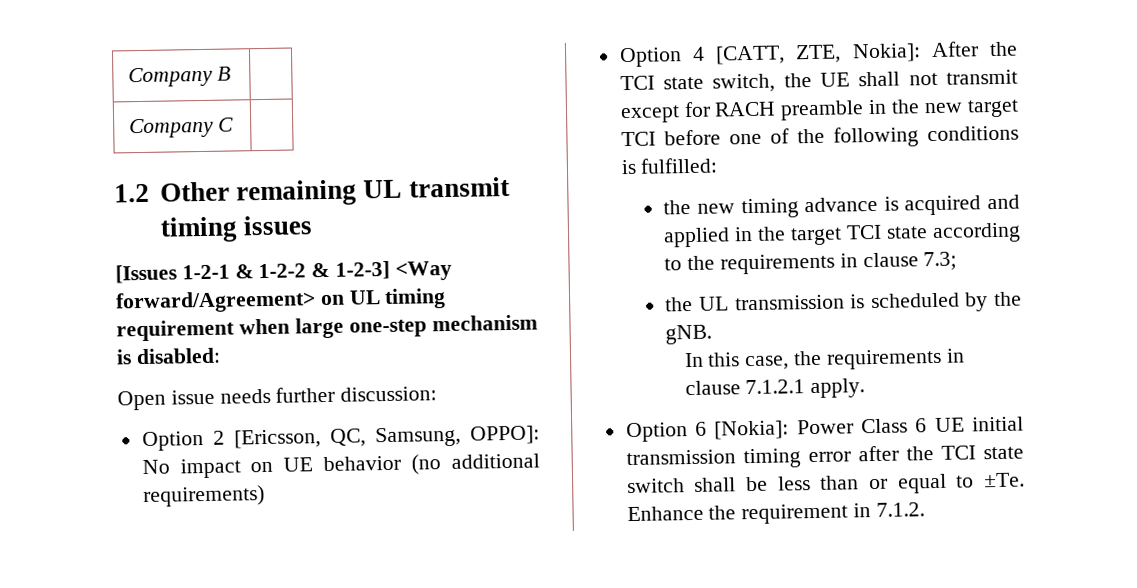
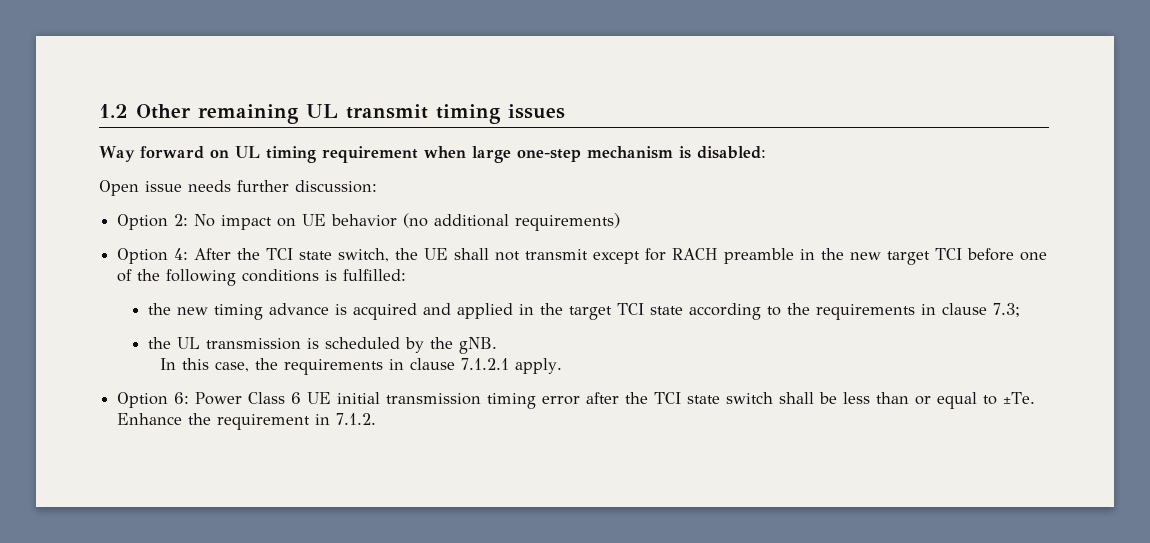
- Company B |
- Company C |
- [Issues 1-2-1 & 1-2-2 & 1-2-3] <Way forward/Agreement> on UL timing requirement when large one-step mechanism is disabled:
+ Way forward on UL timing requirement when large one-step mechanism is disabled:
- Option 2 [Ericsson, QC, Samsung, OPPO]: No impact on UE behavior (no additional requirements)
+ Option 2: No impact on UE behavior (no additional requirements)
- Option 4 [CATT, ZTE, Nokia]: After the TCI state switch, the UE shall not transmit except for RACH preamble in the new target TCI before one of the following conditions is fulfilled:
+ Option 4: After the TCI state switch, the UE shall not transmit except for RACH preamble in the new target TCI before one of the following conditions is fulfilled:
- Option 6 [Nokia]: Power Class 6 UE initial transmission timing error after the TCI state switch shall be less than or equal to ±Te.
+ Option 6: Power Class 6 UE initial transmission timing error after the TCI state switch shall be less than or equal to ±Te.

